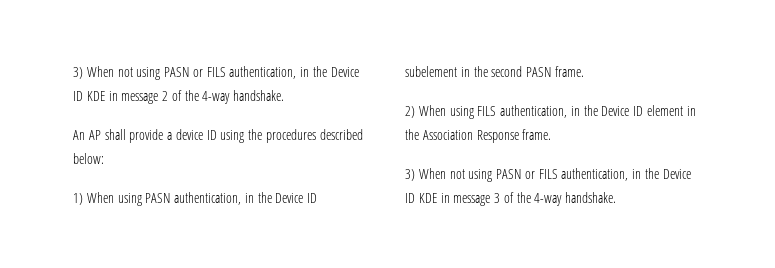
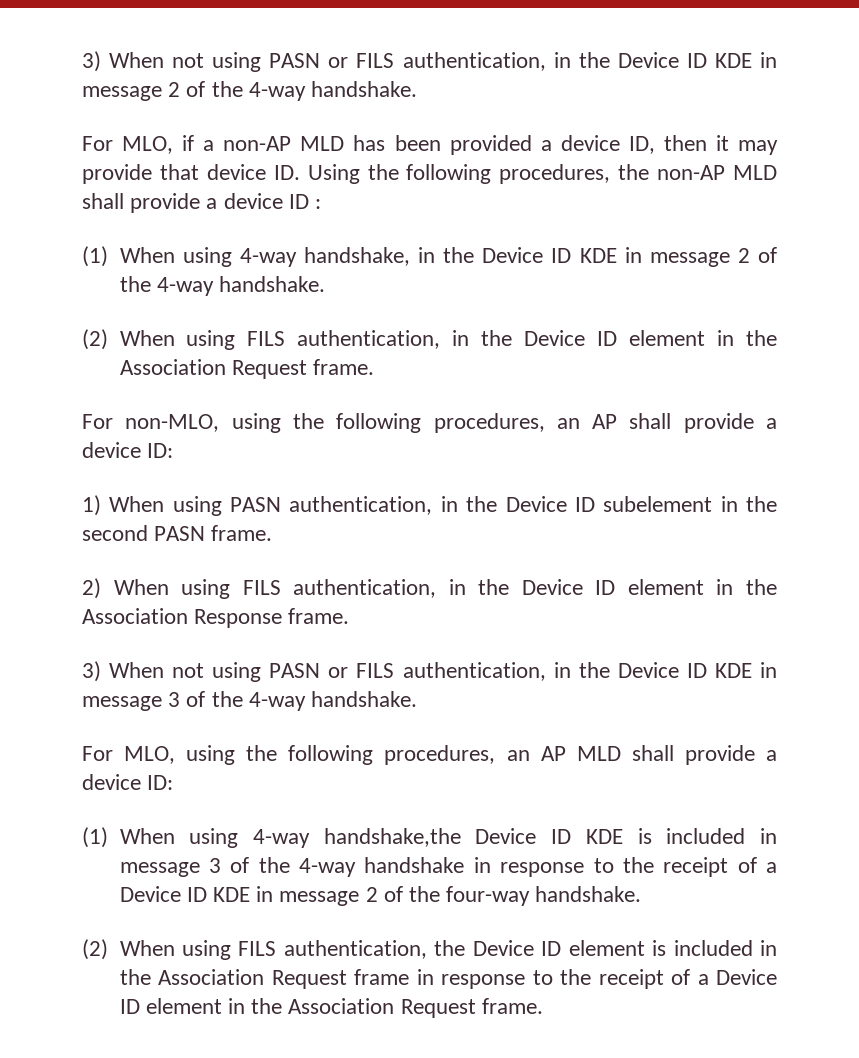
- An AP shall provide a device ID using the procedures described below:
+ For MLO, if a non-AP MLD has been provided a device ID, then it may provide that device ID. Using the following procedures, the non-AP MLD shall provide a device ID :
+ (1) When using 4-way handshake, in the Device ID KDE in message 2 of the 4-way handshake.
+ (2) When using FILS authentication, in the Device ID element in the Association Request frame.
+ For non-MLO, using the following procedures, an AP shall provide a device ID:
+ For MLO, using the following procedures, an AP MLD shall provide a device ID:
+ (1) When using 4-way handshake,the Device ID KDE is included in message 3 of the 4-way handshake in response to the receipt of a Device ID KDE in message 2 of the four-way handshake.
+ (2) When using FILS authentication, the Device ID element is included in the Association Request frame in response to the receipt of a Device ID element in the Association Request frame.

